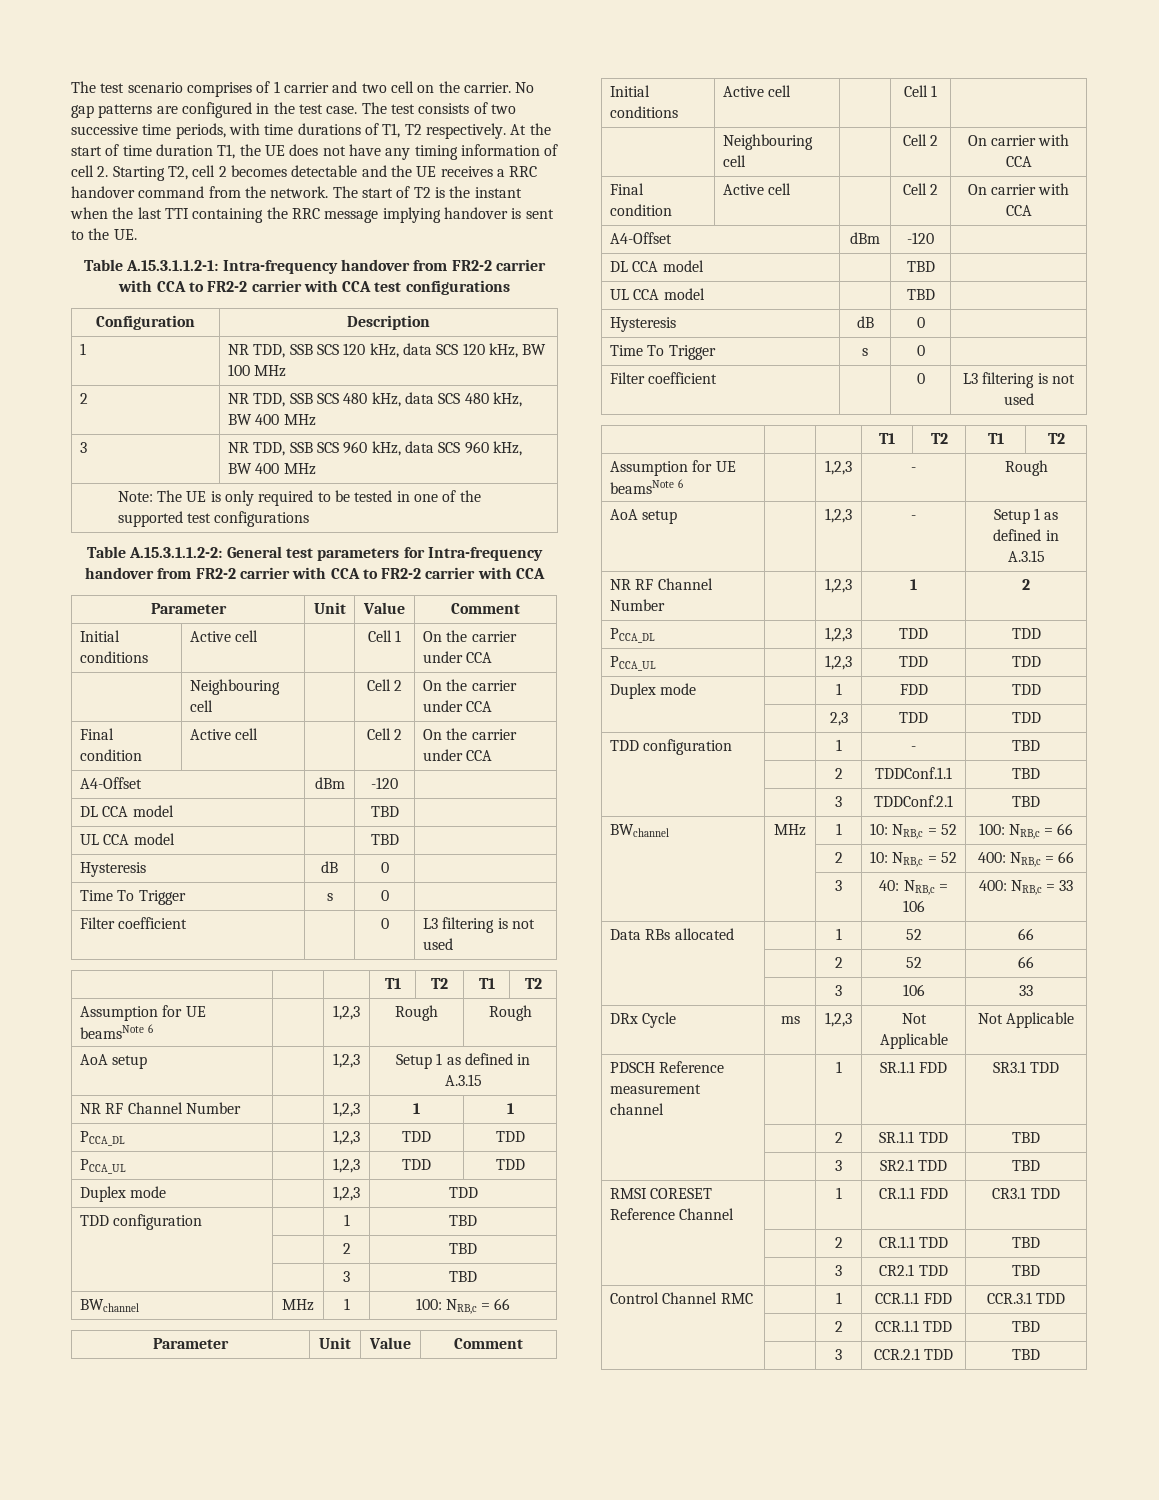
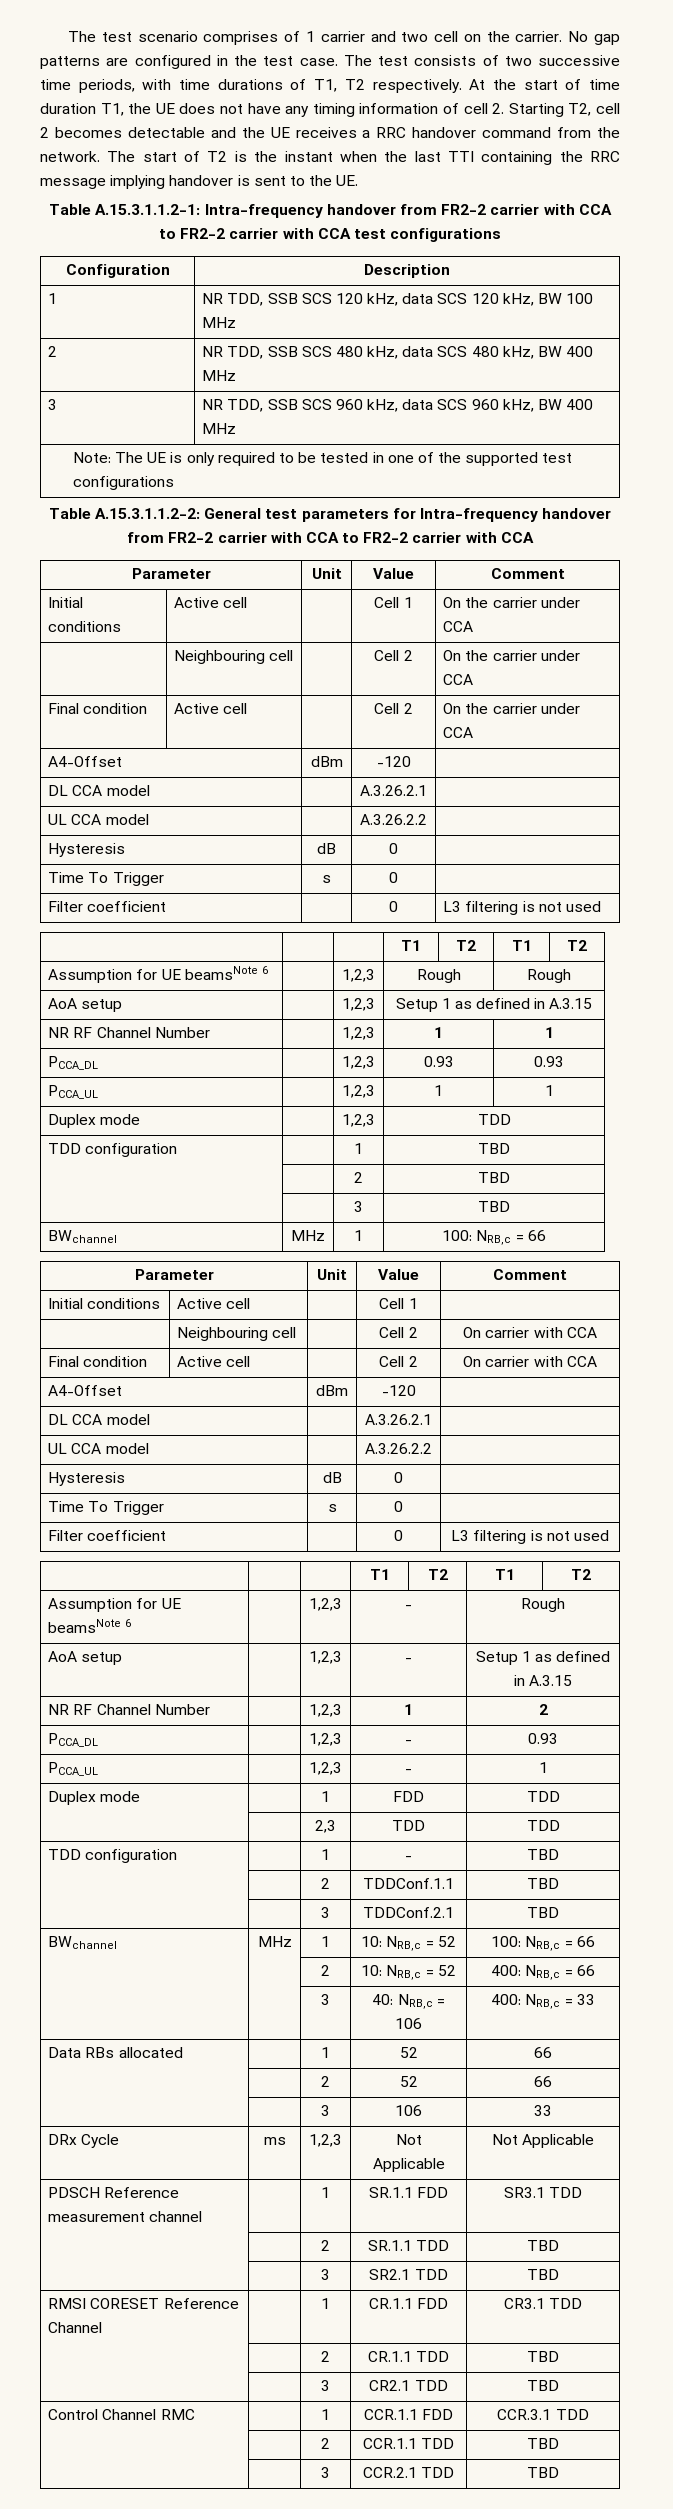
  Final condition | Active cell | | Cell 2 | On the carrier under CCA
  A4-Offset | dBm | -120 |
- DL CCA model | | TBD |
- UL CCA model | | TBD |
+ DL CCA model | | A.3.26.2.1 |
+ UL CCA model | | A.3.26.2.2 |
  NR RF Channel Number | | 1,2,3 | 1 | 1
- PCCA_DL | | 1,2,3 | TDD | TDD
- PCCA_UL | | 1,2,3 | TDD | TDD
+ PCCA_DL | | 1,2,3 | 0.93 | 0.93
+ PCCA_UL | | 1,2,3 | 1 | 1
  Final condition | Active cell | | Cell 2 | On carrier with CCA
  A4-Offset | dBm | -120 |
- DL CCA model | | TBD |
- UL CCA model | | TBD |
+ DL CCA model | | A.3.26.2.1 |
+ UL CCA model | | A.3.26.2.2 |
  NR RF Channel Number | | 1,2,3 | 1 | 2
- PCCA_DL | | 1,2,3 | TDD | TDD
- PCCA_UL | | 1,2,3 | TDD | TDD
+ PCCA_DL | | 1,2,3 | - | 0.93
+ PCCA_UL | | 1,2,3 | - | 1

